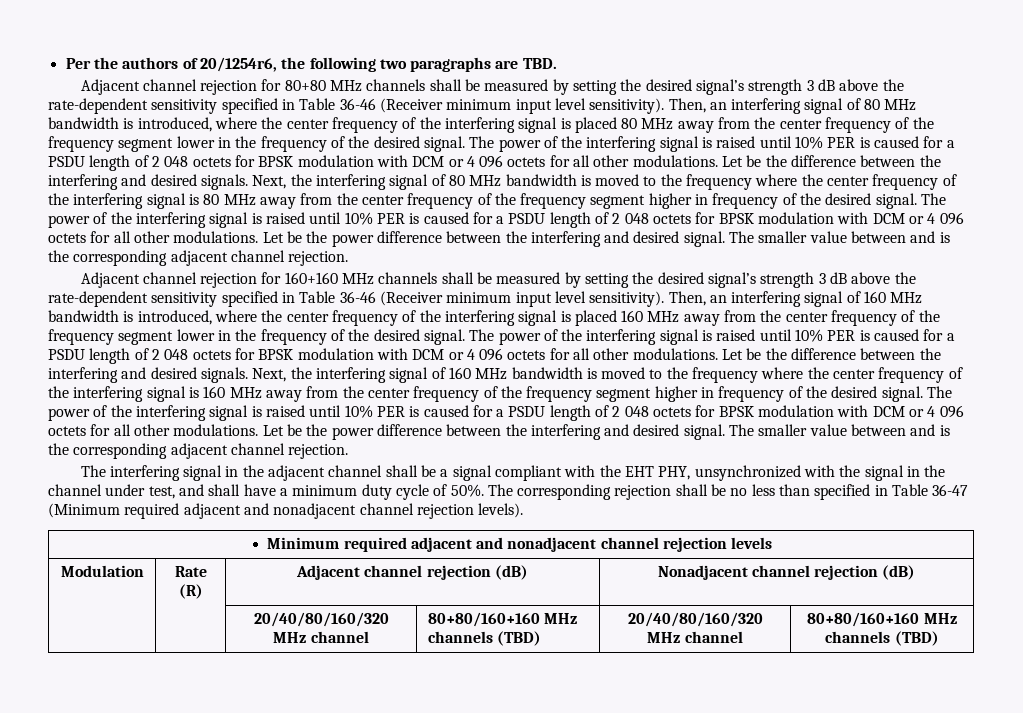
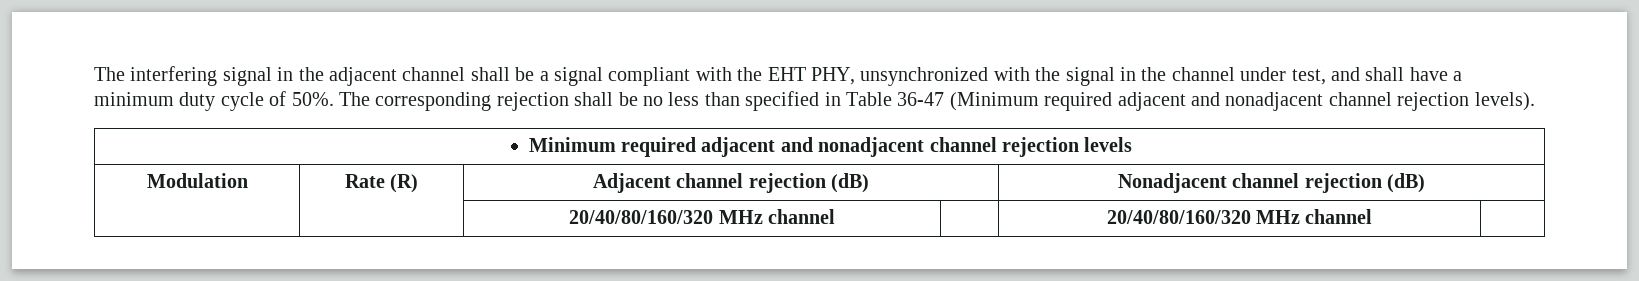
- Per the authors of 20/1254r6, the following two paragraphs are TBD.
- Adjacent channel rejection for 80+80 MHz channels shall be measured by setting the desired signal’s strength 3 dB above the rate-dependent sensitivity specified in Table 36-46 (Receiver minimum input level sensitivity). Then, an interfering signal of 80 MHz bandwidth is introduced, where the center frequency of the interfering signal is placed 80 MHz away from the center frequency of the frequency segment lower in the frequency of the desired signal. The power of the interfering signal is raised until 10% PER is caused for a PSDU length of 2 048 octets for BPSK modulation with DCM or 4 096 octets for all other modulations. Let be the difference between the interfering and desired signals. Next, the interfering signal of 80 MHz bandwidth is moved to the frequency where the center frequency of the interfering signal is 80 MHz away from the center frequency of the frequency segment higher in frequency of the desired signal. The power of the interfering signal is raised until 10% PER is caused for a PSDU length of 2 048 octets for BPSK modulation with DCM or 4 096 octets for all other modulations. Let be the power difference between the interfering and desired signal. The smaller value between and is the corresponding adjacent channel rejection.
- Adjacent channel rejection for 160+160 MHz channels shall be measured by setting the desired signal’s strength 3 dB above the rate-dependent sensitivity specified in Table 36-46 (Receiver minimum input level sensitivity). Then, an interfering signal of 160 MHz bandwidth is introduced, where the center frequency of the interfering signal is placed 160 MHz away from the center frequency of the frequency segment lower in the frequency of the desired signal. The power of the interfering signal is raised until 10% PER is caused for a PSDU length of 2 048 octets for BPSK modulation with DCM or 4 096 octets for all other modulations. Let be the difference between the interfering and desired signals. Next, the interfering signal of 160 MHz bandwidth is moved to the frequency where the center frequency of the interfering signal is 160 MHz away from the center frequency of the frequency segment higher in frequency of the desired signal. The power of the interfering signal is raised until 10% PER is caused for a PSDU length of 2 048 octets for BPSK modulation with DCM or 4 096 octets for all other modulations. Let be the power difference between the interfering and desired signal. The smaller value between and is the corresponding adjacent channel rejection.
- | | 20/40/80/160/320 MHz channel | 80+80/160+160 MHz channels (TBD) | 20/40/80/160/320 MHz channel | 80+80/160+160 MHz channels (TBD)
+ | | 20/40/80/160/320 MHz channel | | 20/40/80/160/320 MHz channel |

